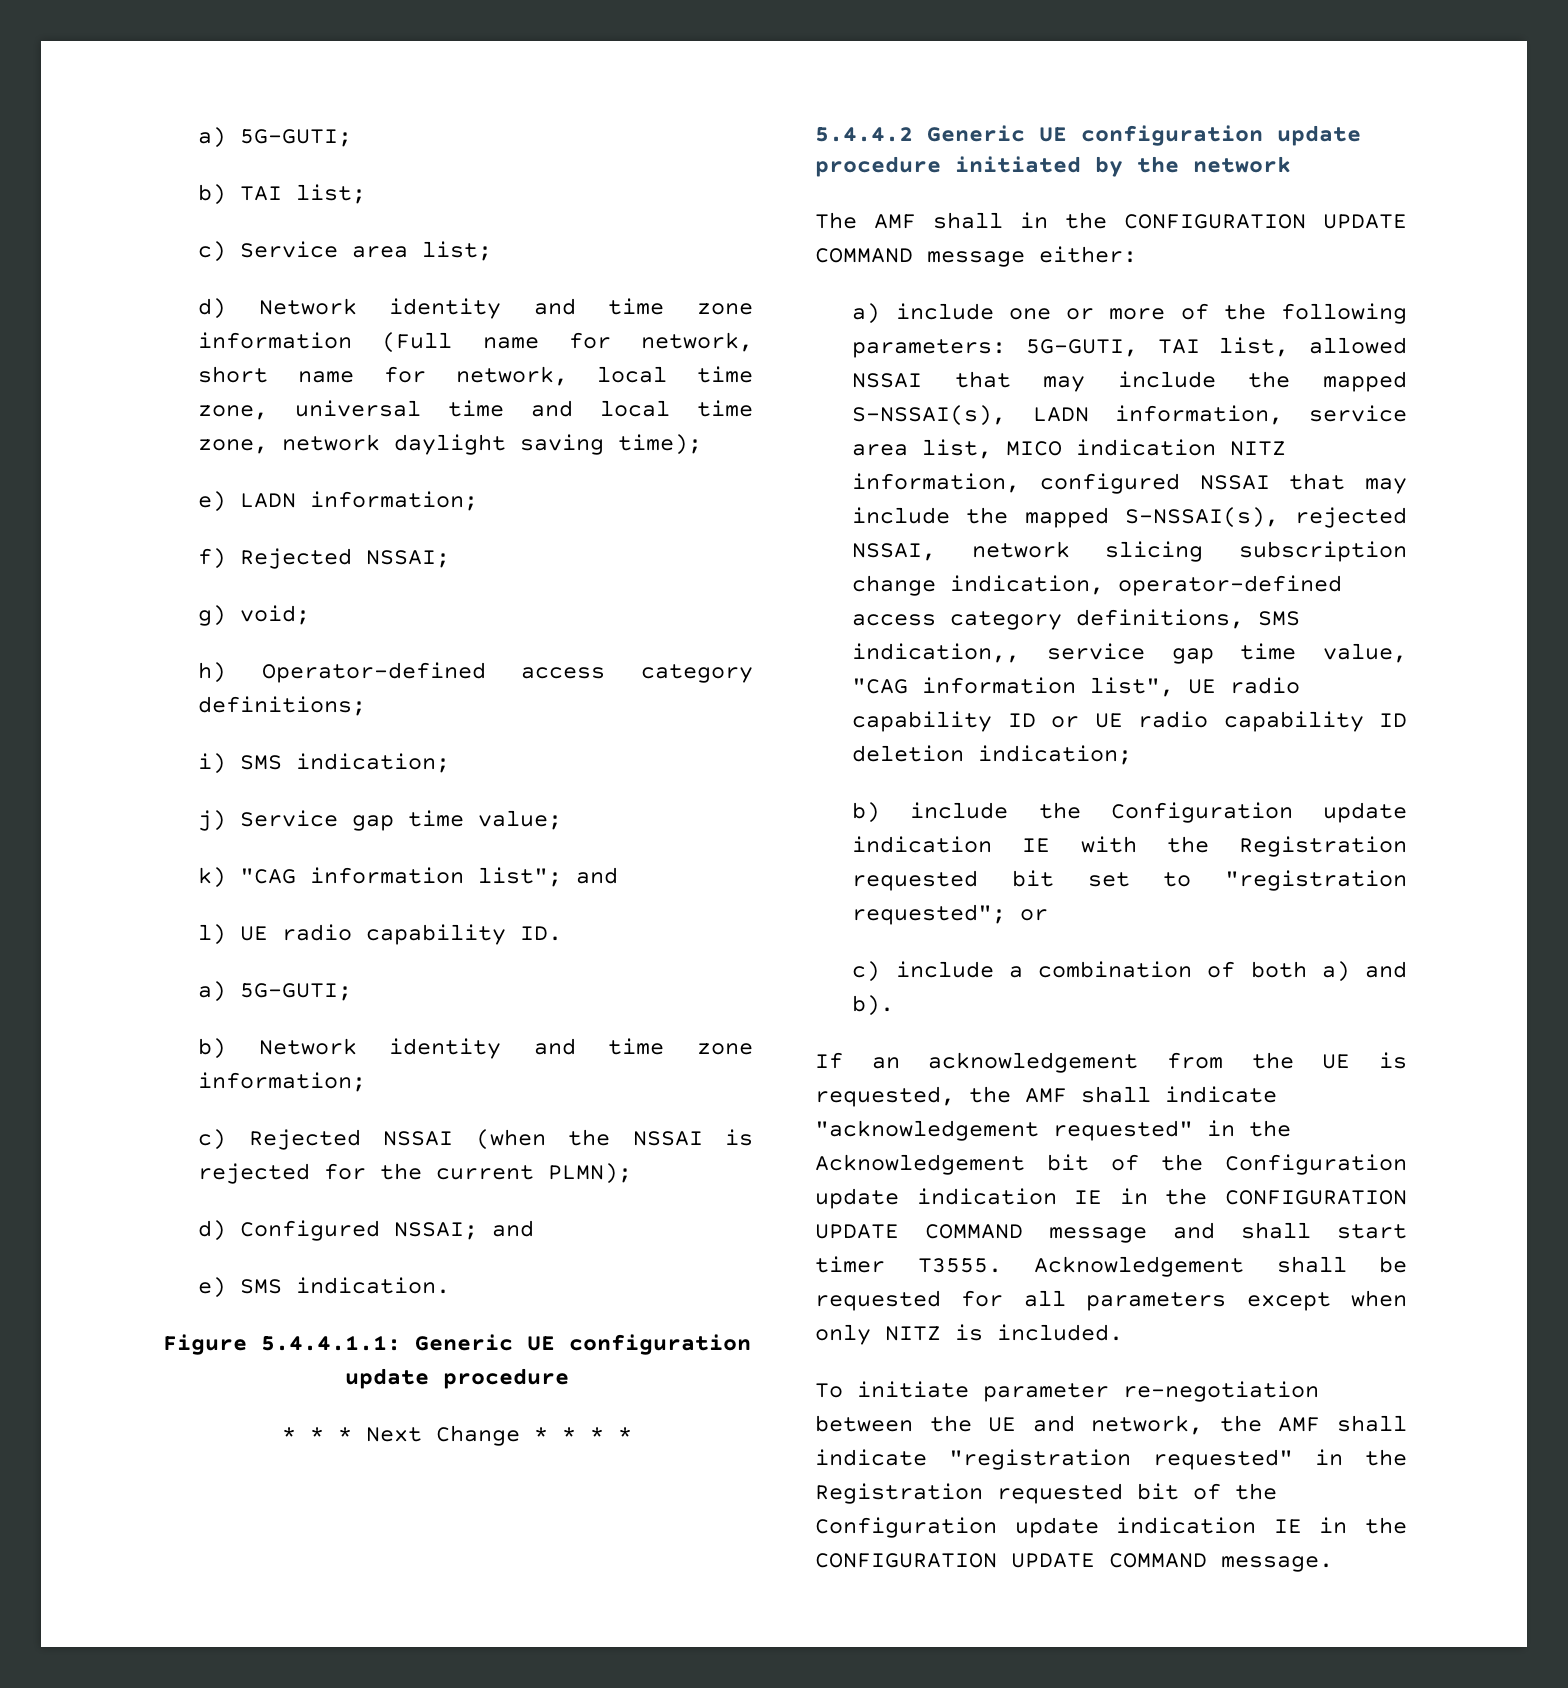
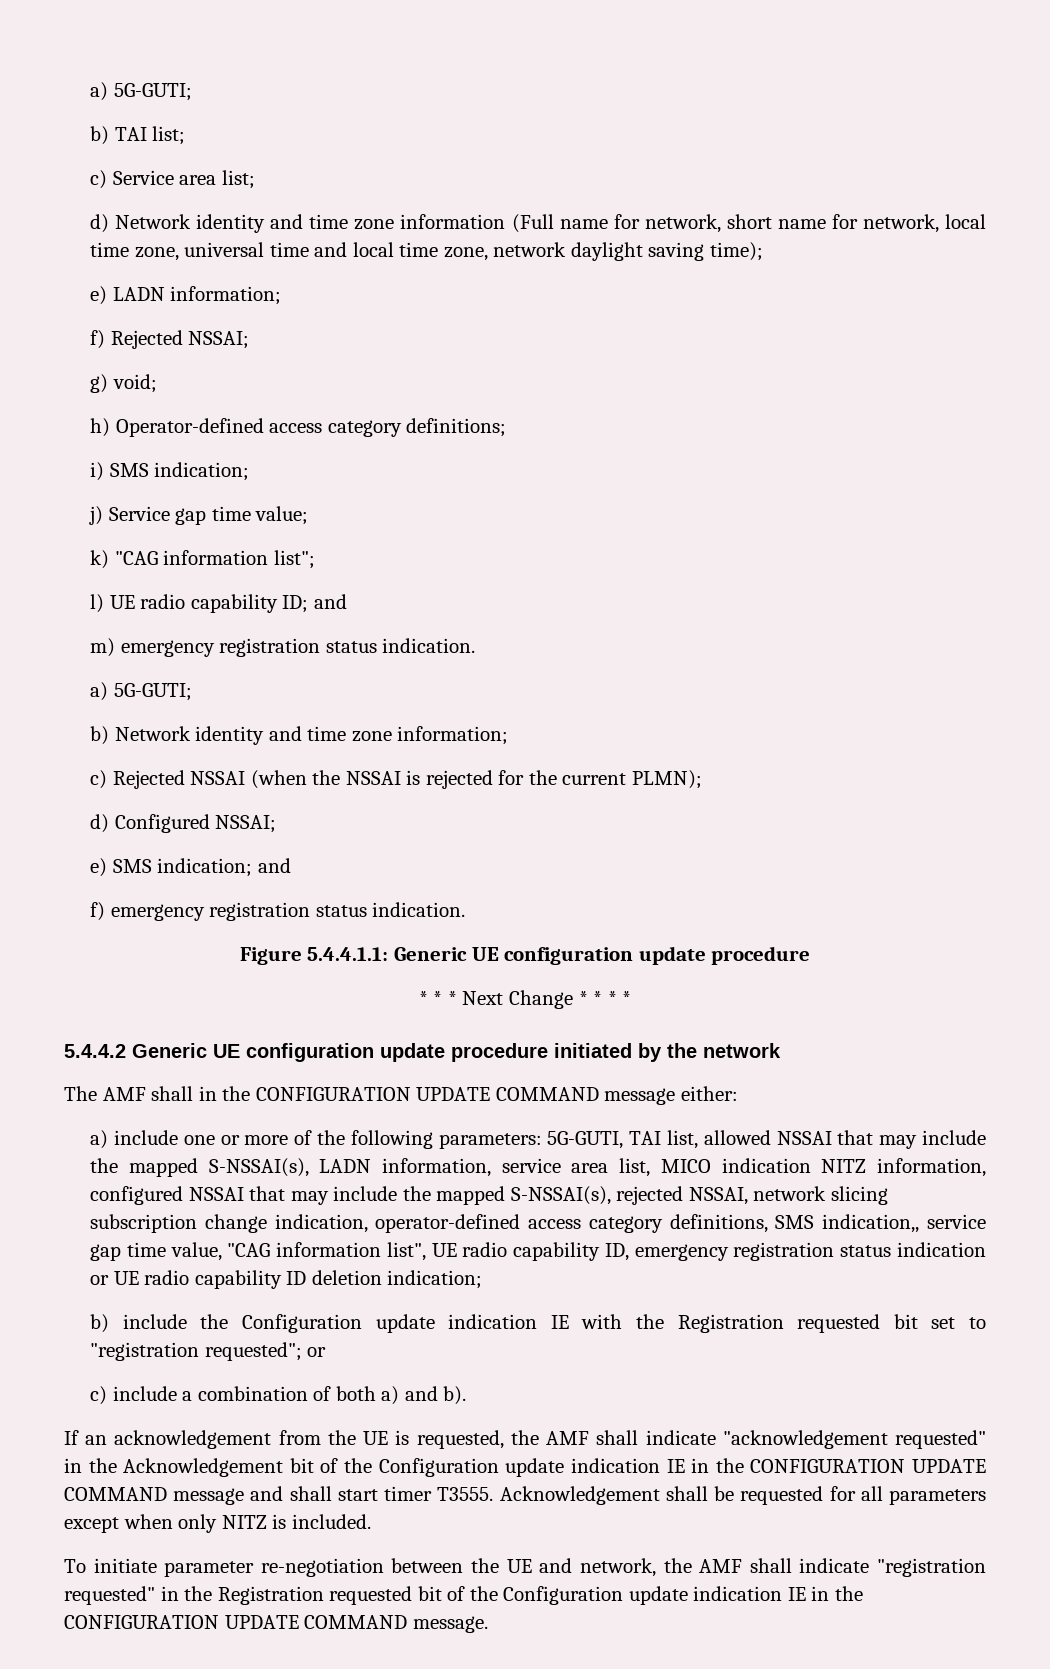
- k) "CAG information list"; and
+ k) "CAG information list";
- l) UE radio capability ID.
+ l) UE radio capability ID; and
+ m) emergency registration status indication.
- d) Configured NSSAI; and
+ d) Configured NSSAI;
- e) SMS indication.
+ e) SMS indication; and
+ f) emergency registration status indication.
- 5G-GUTI, TAI list, allowed NSSAI that may include the mapped S-NSSAI(s), LADN information, service area list, MICO indication NITZ information, configured NSSAI that may include the mapped S-NSSAI(s), rejected NSSAI, network slicing subscription change indication, operator-defined access category definitions, SMS indication,, service gap time value, "CAG information list", UE radio capability ID or UE radio capability ID deletion indication;
+ 5G-GUTI, TAI list, allowed NSSAI that may include the mapped S-NSSAI(s), LADN information, service area list, MICO indication NITZ information, configured NSSAI that may include the mapped S-NSSAI(s), rejected NSSAI, network slicing subscription change indication, operator-defined access category definitions, SMS indication,, service gap time value, "CAG information list", UE radio capability ID, emergency registration status indication or UE radio capability ID deletion indication;

